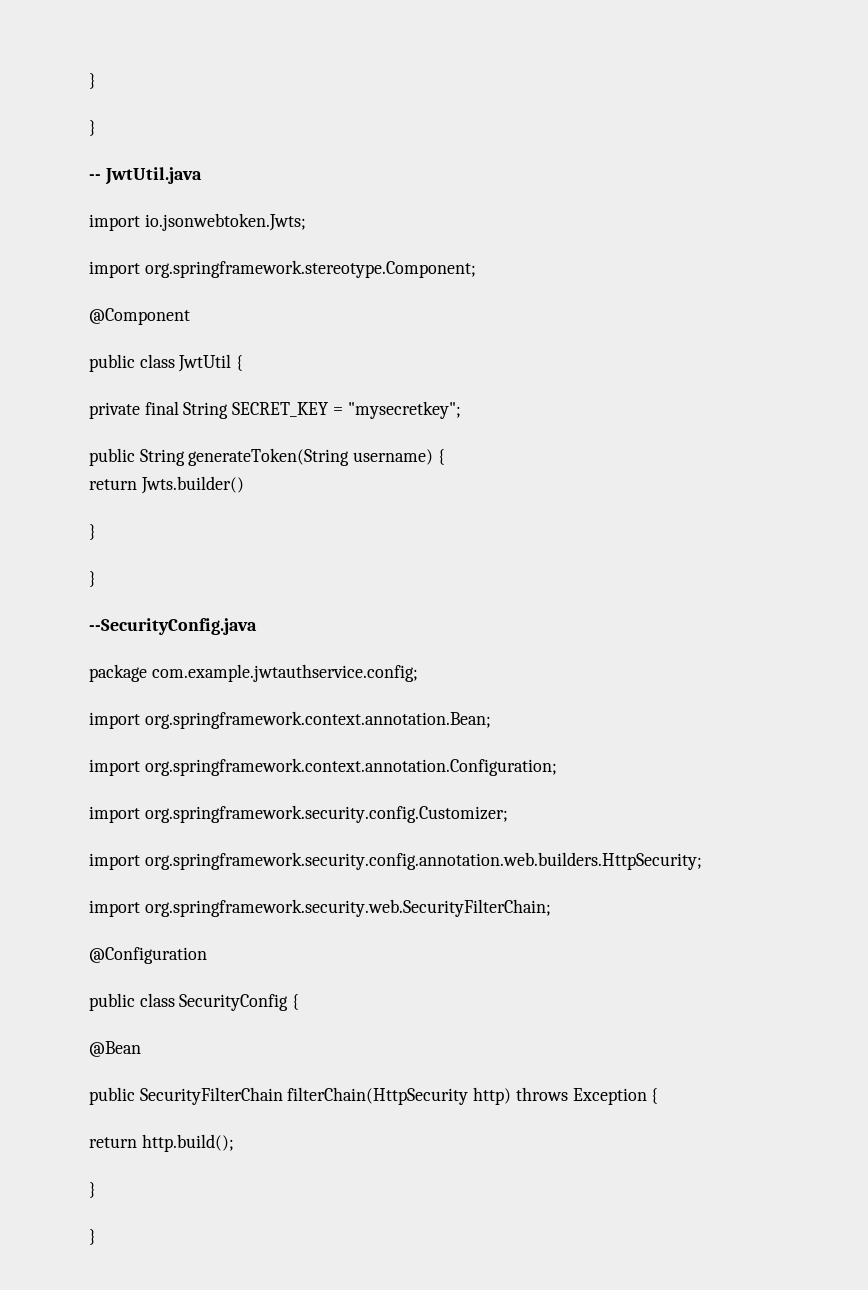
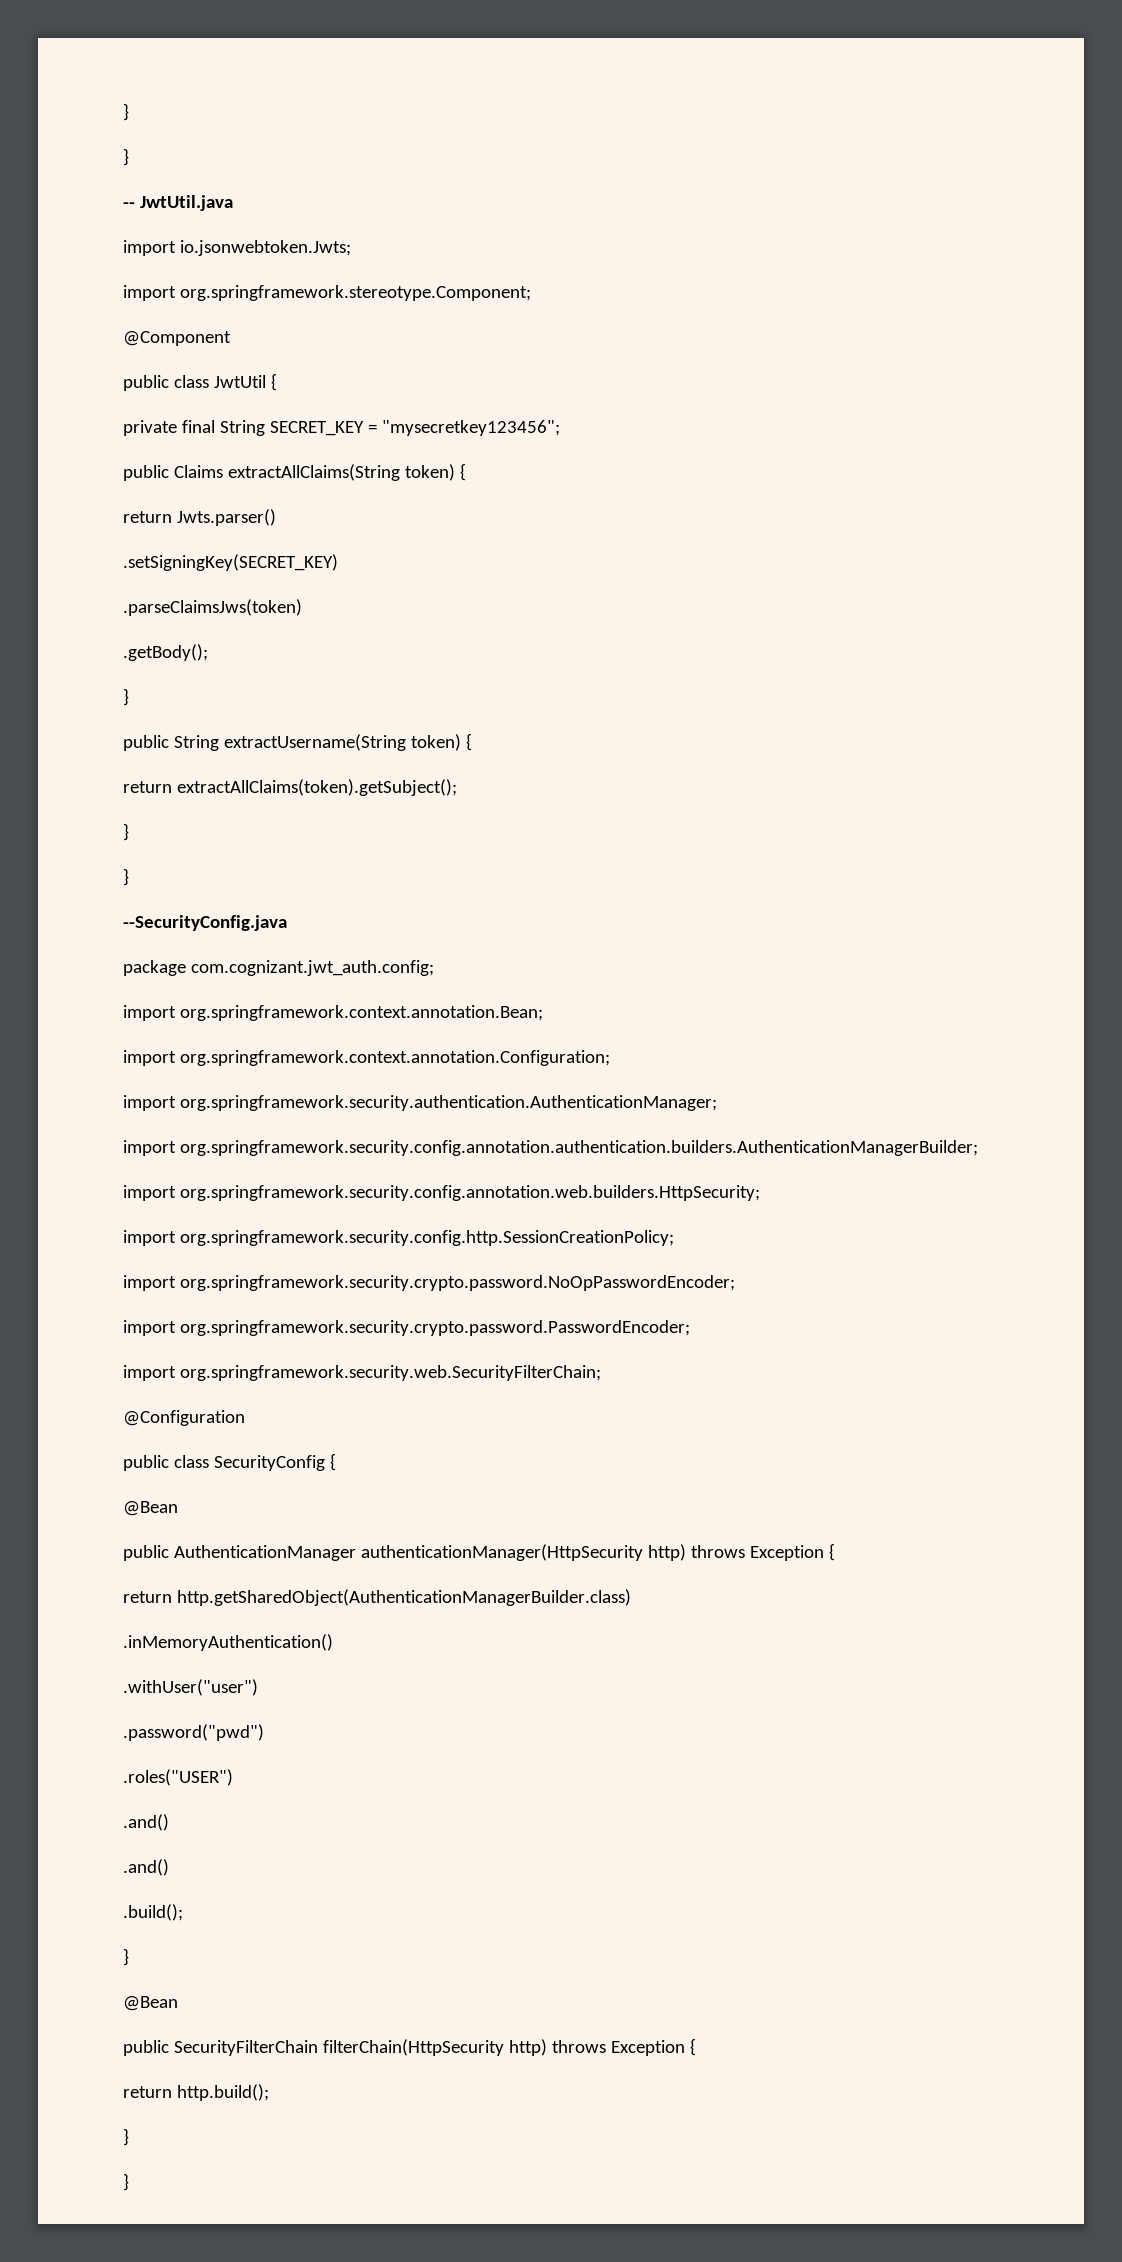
- private final String SECRET_KEY = "mysecretkey";
+ private final String SECRET_KEY = "mysecretkey123456";
+ public Claims extractAllClaims(String token) {
+ return Jwts.parser()
+ .setSigningKey(SECRET_KEY)
+ .parseClaimsJws(token)
+ .getBody();
+ }
- public String generateToken(String username) {
- return Jwts.builder()
+ public String extractUsername(String token) {
+ return extractAllClaims(token).getSubject();
- package com.example.jwtauthservice.config;
+ package com.cognizant.jwt_auth.config;
- import org.springframework.security.config.Customizer;
+ import org.springframework.security.authentication.AuthenticationManager;
+ import org.springframework.security.config.annotation.authentication.builders.AuthenticationManagerBuilder;
+ import org.springframework.security.config.http.SessionCreationPolicy;
+ import org.springframework.security.crypto.password.NoOpPasswordEncoder;
+ import org.springframework.security.crypto.password.PasswordEncoder;
+ public AuthenticationManager authenticationManager(HttpSecurity http) throws Exception {
+ return http.getSharedObject(AuthenticationManagerBuilder.class)
+ .inMemoryAuthentication()
+ .withUser("user")
+ .password("pwd")
+ .roles("USER")
+ .and()
+ .and()
+ .build();
+ }
+ @Bean

